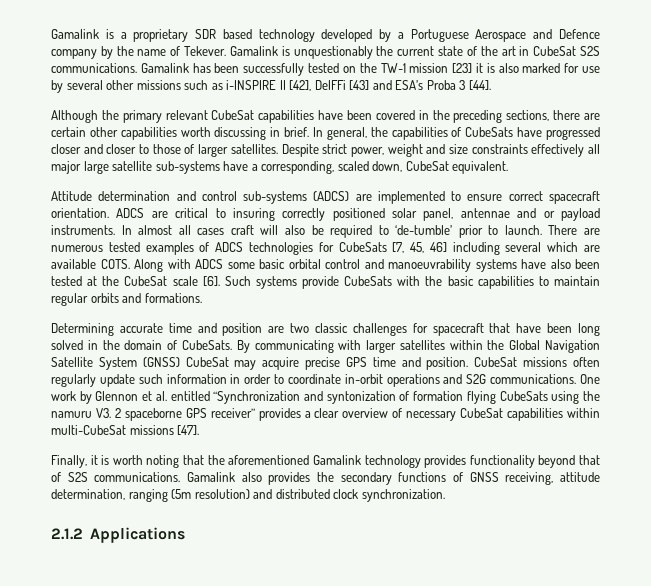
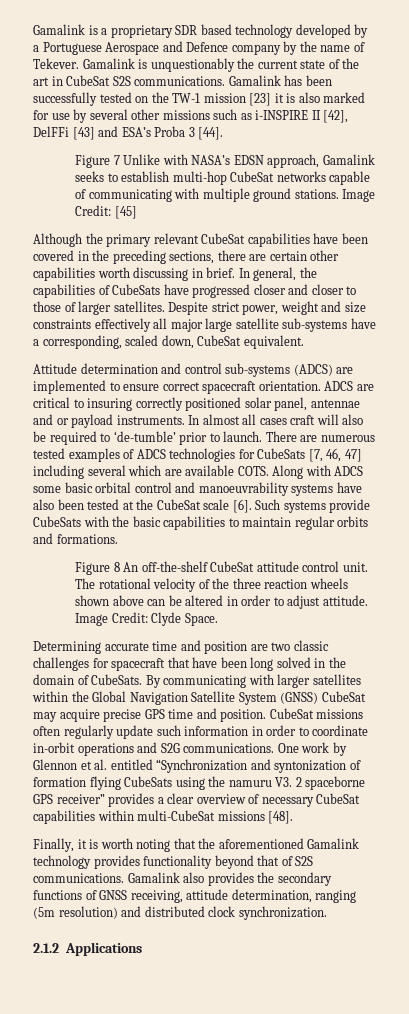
+ Figure 7 Unlike with NASA’s EDSN approach, Gamalink seeks to establish multi-hop CubeSat networks capable of communicating with multiple ground stations. Image Credit: [45]
- There are numerous tested examples of ADCS technologies for CubeSats [7, 45, 46] including several which are available COTS.
+ There are numerous tested examples of ADCS technologies for CubeSats [7, 46, 47] including several which are available COTS.
+ Figure 8 An off-the-shelf CubeSat attitude control unit. The rotational velocity of the three reaction wheels shown above can be altered in order to adjust attitude. Image Credit: Clyde Space.
- One work by Glennon et al. entitled “Synchronization and syntonization of formation flying CubeSats using the namuru V3. 2 spaceborne GPS receiver” provides a clear overview of necessary CubeSat capabilities within multi-CubeSat missions [47].
+ One work by Glennon et al. entitled “Synchronization and syntonization of formation flying CubeSats using the namuru V3. 2 spaceborne GPS receiver” provides a clear overview of necessary CubeSat capabilities within multi-CubeSat missions [48].

